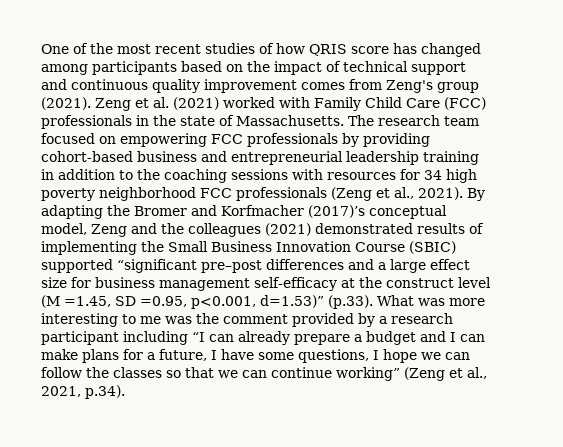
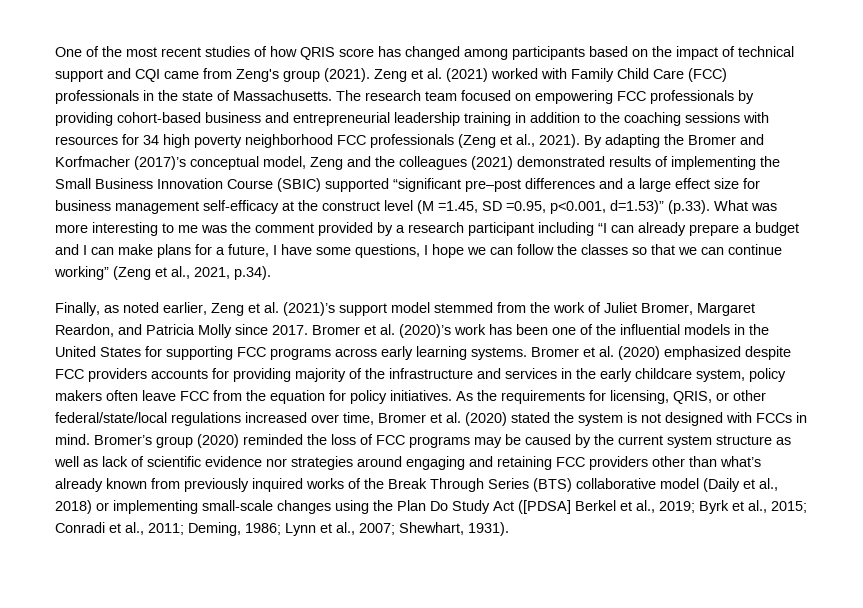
- One of the most recent studies of how QRIS score has changed among participants based on the impact of technical support and continuous quality improvement comes from Zeng's group (2021).
+ One of the most recent studies of how QRIS score has changed among participants based on the impact of technical support and CQI came from Zeng's group (2021).
+ Finally, as noted earlier, Zeng et al. (2021)’s support model stemmed from the work of Juliet Bromer, Margaret Reardon, and Patricia Molly since 2017. Bromer et al. (2020)’s work has been one of the influential models in the United States for supporting FCC programs across early learning systems. Bromer et al. (2020) emphasized despite FCC providers accounts for providing majority of the infrastructure and services in the early childcare system, policy makers often leave FCC from the equation for policy initiatives. As the requirements for licensing, QRIS, or other federal/state/local regulations increased over time, Bromer et al. (2020) stated the system is not designed with FCCs in mind. Bromer’s group (2020) reminded the loss of FCC programs may be caused by the current system structure as well as lack of scientific evidence nor strategies around engaging and retaining FCC providers other than what’s already known from previously inquired works of the Break Through Series (BTS) collaborative model (Daily et al., 2018) or implementing small-scale changes using the Plan Do Study Act ([PDSA] Berkel et al., 2019; Byrk et al., 2015; Conradi et al., 2011; Deming, 1986; Lynn et al., 2007; Shewhart, 1931).

